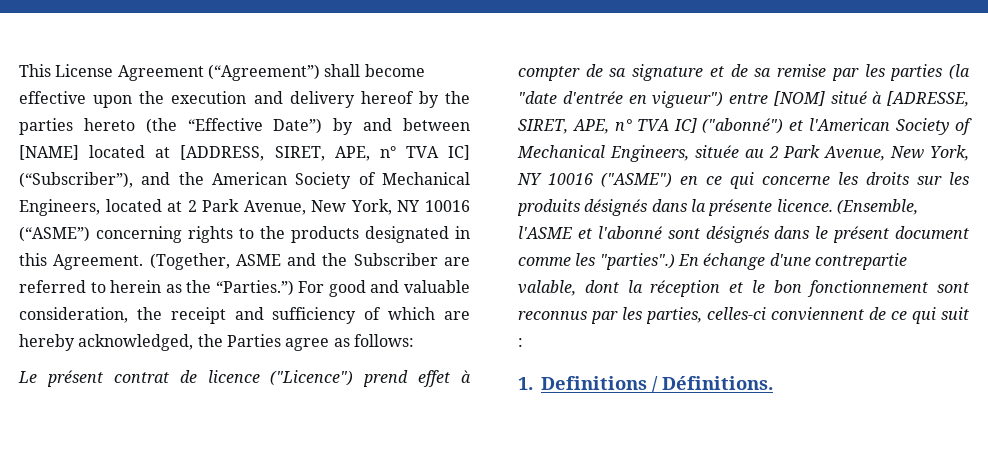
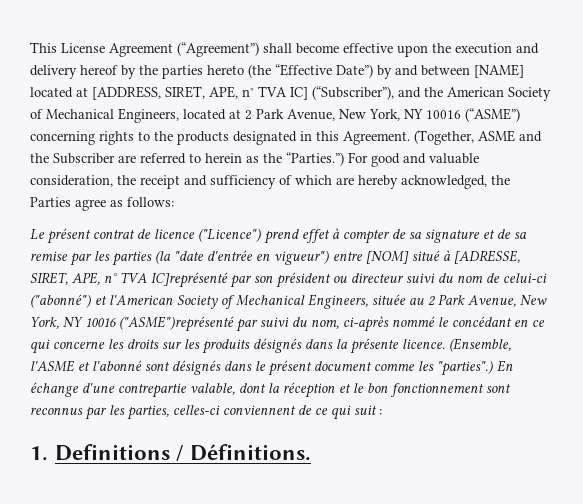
- Le présent contrat de licence ("Licence") prend effet à compter de sa signature et de sa remise par les parties (la "date d'entrée en vigueur") entre [NOM] situé à [ADRESSE, SIRET, APE, n° TVA IC] ("abonné") et l'American Society of Mechanical Engineers, située au 2 Park Avenue, New York, NY 10016 ("ASME") en ce qui concerne les droits sur les produits désignés dans la présente licence.
+ Le présent contrat de licence ("Licence") prend effet à compter de sa signature et de sa remise par les parties (la "date d'entrée en vigueur") entre [NOM] situé à [ADRESSE, SIRET, APE, n° TVA IC]représenté par son président ou directeur suivi du nom de celui-ci ("abonné") et l'American Society of Mechanical Engineers, située au 2 Park Avenue, New York, NY 10016 ("ASME")représenté par suivi du nom, ci-après nommé le concédant en ce qui concerne les droits sur les produits désignés dans la présente licence.

